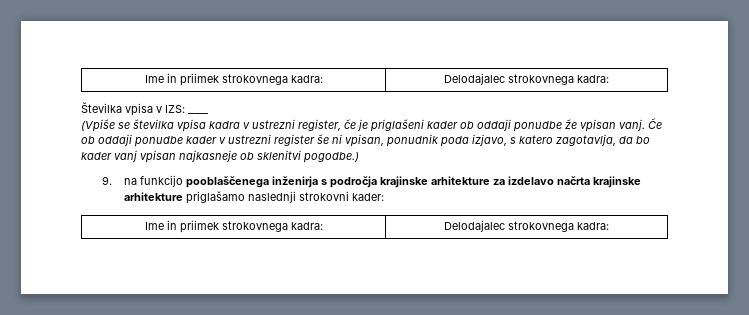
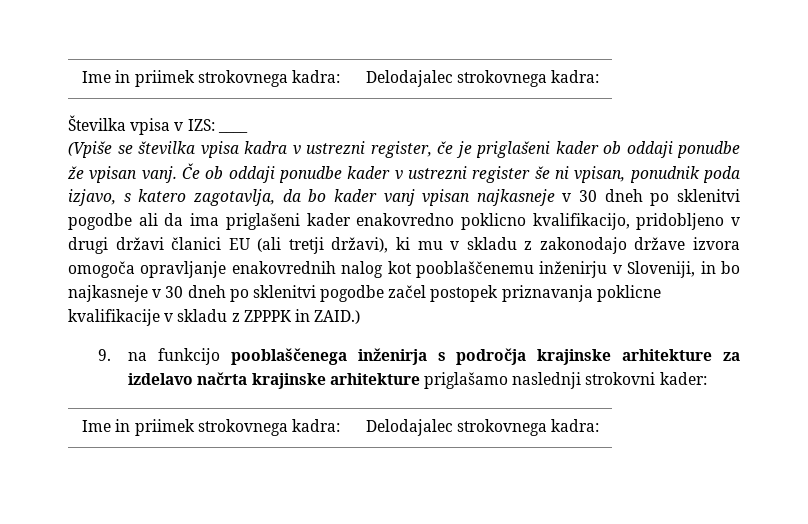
- Če ob oddaji ponudbe kader v ustrezni register še ni vpisan, ponudnik poda izjavo, s katero zagotavlja, da bo kader vanj vpisan najkasneje ob sklenitvi pogodbe.)
+ Če ob oddaji ponudbe kader v ustrezni register še ni vpisan, ponudnik poda izjavo, s katero zagotavlja, da bo kader vanj vpisan najkasneje v 30 dneh po sklenitvi pogodbe ali da ima priglašeni kader enakovredno poklicno kvalifikacijo, pridobljeno v drugi državi članici EU (ali tretji državi), ki mu v skladu z zakonodajo države izvora omogoča opravljanje enakovrednih nalog kot pooblaščenemu inženirju v Sloveniji, in bo najkasneje v 30 dneh po sklenitvi pogodbe začel postopek priznavanja poklicne kvalifikacije v skladu z ZPPPK in ZAID.)

